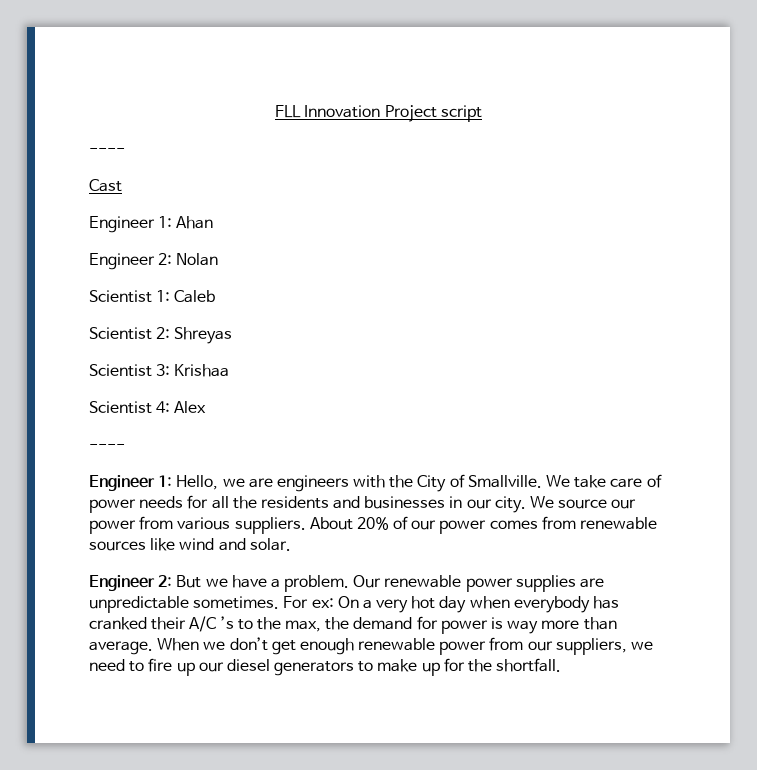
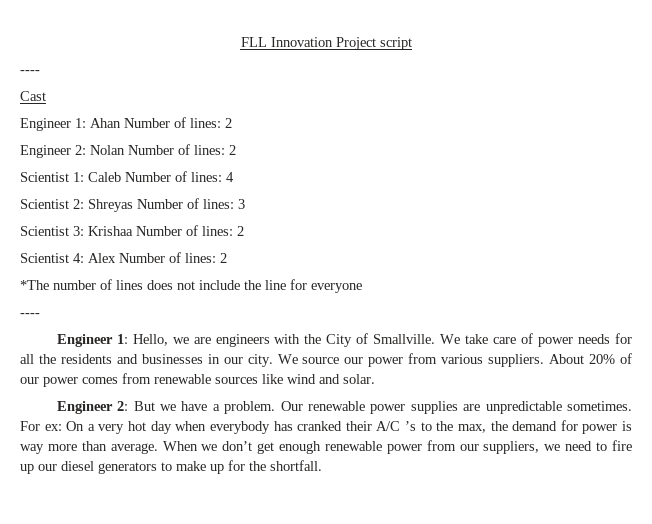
- Engineer 1: Ahan
+ Engineer 1: Ahan Number of lines: 2
- Engineer 2: Nolan
+ Engineer 2: Nolan Number of lines: 2
- Scientist 1: Caleb
+ Scientist 1: Caleb Number of lines: 4
- Scientist 2: Shreyas
+ Scientist 2: Shreyas Number of lines: 3
- Scientist 3: Krishaa
+ Scientist 3: Krishaa Number of lines: 2
- Scientist 4: Alex
+ Scientist 4: Alex Number of lines: 2
+ *The number of lines does not include the line for everyone

